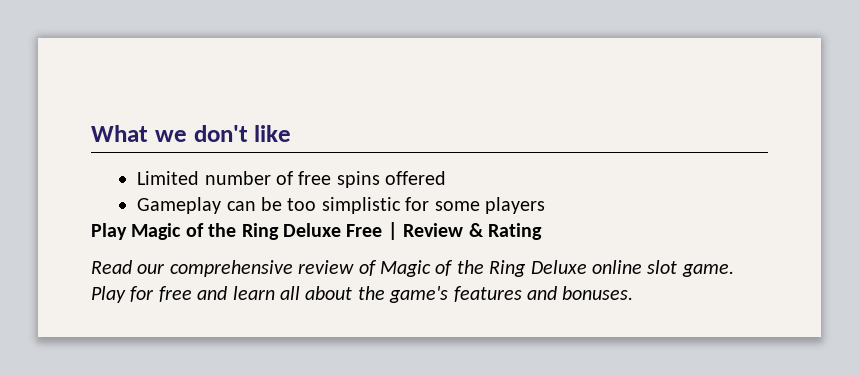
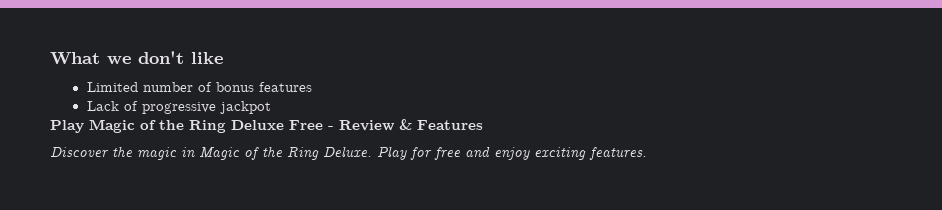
- Limited number of free spins offered
- Gameplay can be too simplistic for some players
+ Limited number of bonus features
+ Lack of progressive jackpot
- Play Magic of the Ring Deluxe Free | Review & Rating
- Read our comprehensive review of Magic of the Ring Deluxe online slot game. Play for free and learn all about the game's features and bonuses.
+ Play Magic of the Ring Deluxe Free - Review & Features
+ Discover the magic in Magic of the Ring Deluxe. Play for free and enjoy exciting features.

